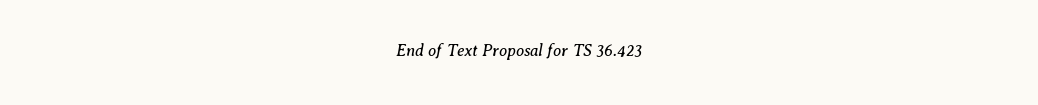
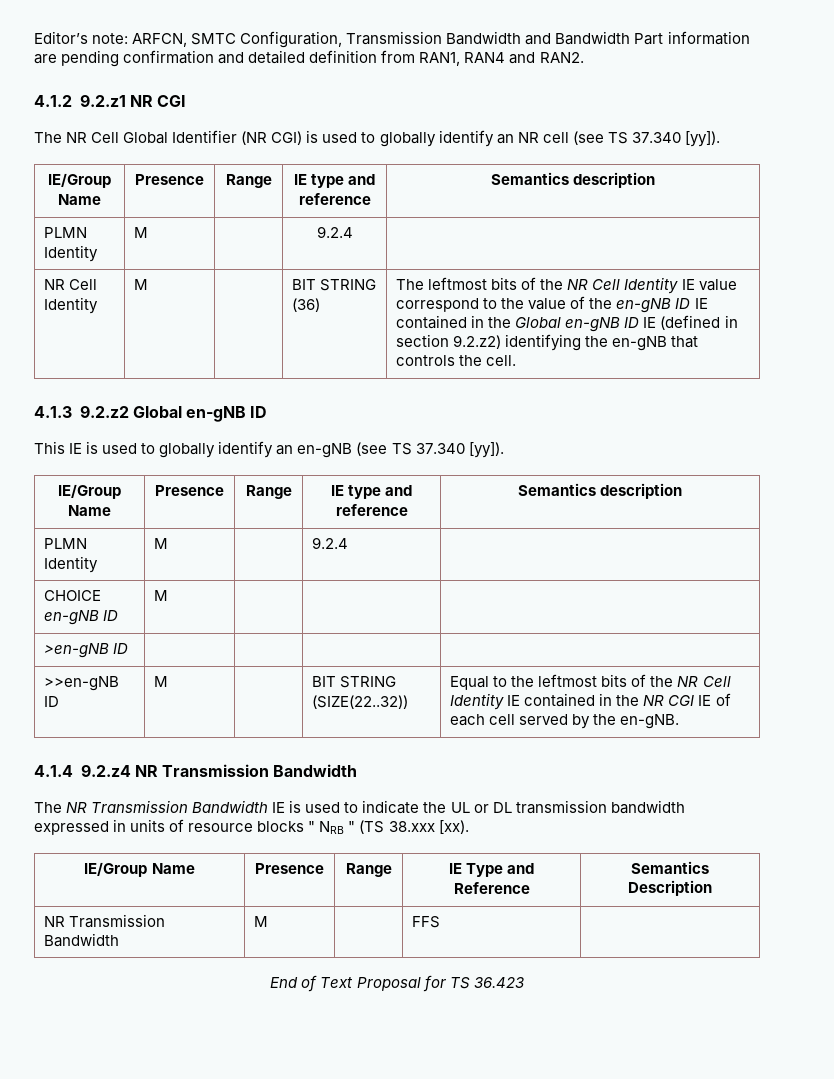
+ Editor’s note: ARFCN, SMTC Configuration, Transmission Bandwidth and Bandwidth Part information are pending confirmation and detailed definition from RAN1, RAN4 and RAN2.
+ 4.1.2 9.2.z1 NR CGI
+ The NR Cell Global Identifier (NR CGI) is used to globally identify an NR cell (see TS 37.340 [yy]).
+ IE/Group Name | Presence | Range | IE type and reference | Semantics description
+ PLMN Identity | M | | 9.2.4 |
+ NR Cell Identity | M | | BIT STRING (36) | The leftmost bits of the NR Cell Identity IE value correspond to the value of the en-gNB ID IE contained in the Global en-gNB ID IE (defined in section 9.2.z2) identifying the en-gNB that controls the cell.
+ 4.1.3 9.2.z2 Global en-gNB ID
+ This IE is used to globally identify an en-gNB (see TS 37.340 [yy]).
+ IE/Group Name | Presence | Range | IE type and reference | Semantics description
+ PLMN Identity | M | | 9.2.4 |
+ CHOICE en-gNB ID | M | | |
+ >en-gNB ID | | | |
+ >>en-gNB ID | M | | BIT STRING (SIZE(22..32)) | Equal to the leftmost bits of the NR Cell Identity IE contained in the NR CGI IE of each cell served by the en-gNB.
+ 4.1.4 9.2.z4 NR Transmission Bandwidth
+ The NR Transmission Bandwidth IE is used to indicate the UL or DL transmission bandwidth expressed in units of resource blocks " NRB " (TS 38.xxx [xx).
+ IE/Group Name | Presence | Range | IE Type and Reference | Semantics Description
+ NR Transmission Bandwidth | M | | FFS |

